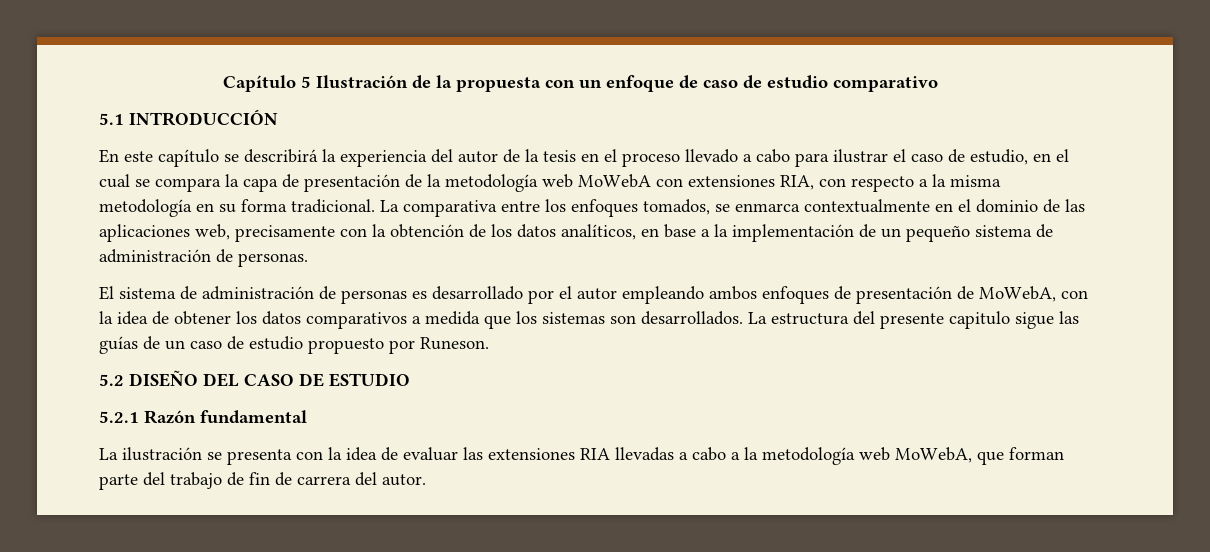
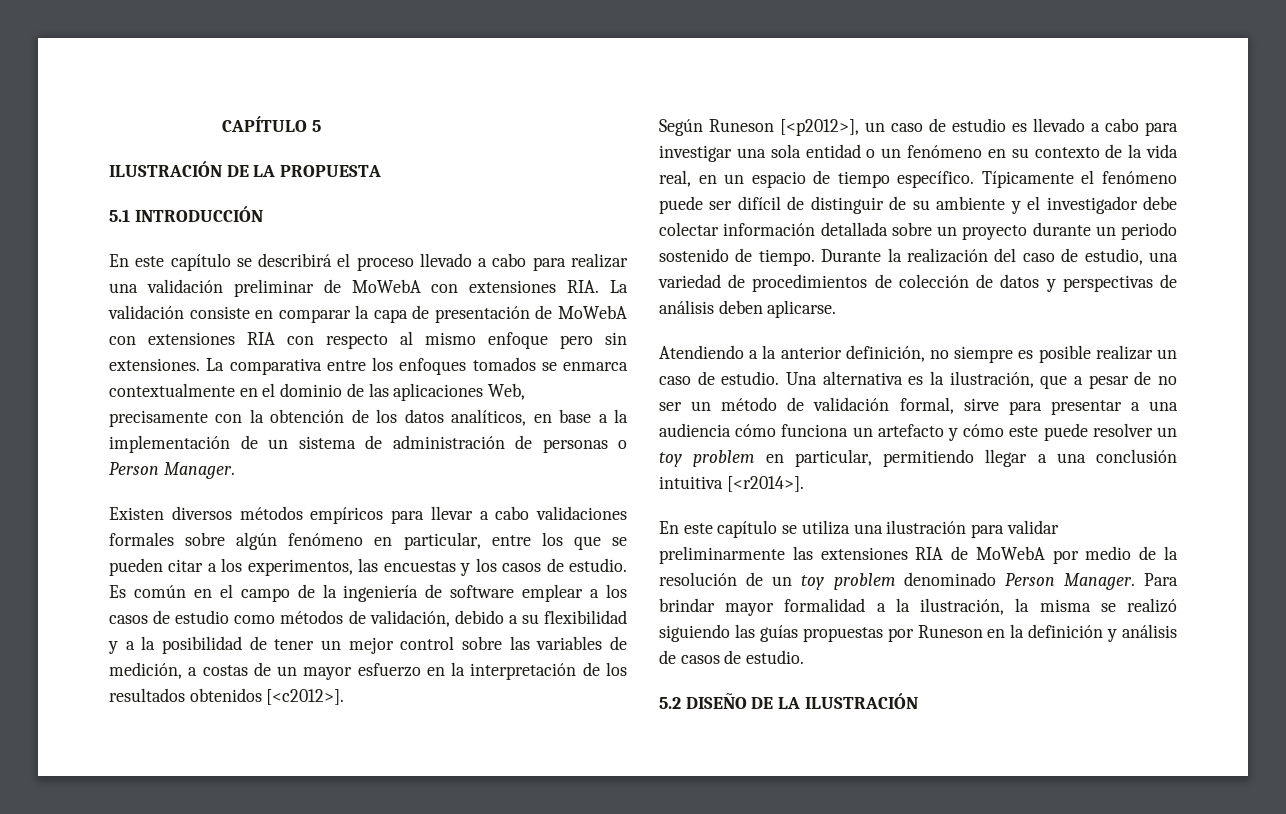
- Capítulo 5 Ilustración de la propuesta con un enfoque de caso de estudio comparativo
+ CAPÍTULO 5
+ ILUSTRACIÓN DE LA PROPUESTA
- En este capítulo se describirá la experiencia del autor de la tesis en el proceso llevado a cabo para ilustrar el caso de estudio, en el cual se compara la capa de presentación de la metodología web MoWebA con extensiones RIA, con respecto a la misma metodología en su forma tradicional.
+ En este capítulo se describirá el proceso llevado a cabo para realizar una validación preliminar de MoWebA con extensiones RIA. La validación consiste en comparar la capa de presentación de MoWebA con extensiones RIA con respecto al mismo enfoque pero sin extensiones.
- La comparativa entre los enfoques tomados, se enmarca contextualmente en el dominio de las aplicaciones web, precisamente con la obtención de los datos analíticos, en base a la implementación de un pequeño sistema de administración de personas.
- El sistema de administración de personas es desarrollado por el autor empleando ambos enfoques de presentación de MoWebA, con la idea de obtener los datos comparativos a medida que los sistemas son desarrollados. La estructura del presente capitulo sigue las guías de un caso de estudio propuesto por Runeson.
- 5.2 DISEÑO DEL CASO DE ESTUDIO
- 5.2.1 Razón fundamental
- La ilustración se presenta con la idea de evaluar las extensiones RIA llevadas a cabo a la metodología web MoWebA, que forman parte del trabajo de fin de carrera del autor.
+ La comparativa entre los enfoques tomados se enmarca contextualmente en el dominio de las aplicaciones Web, precisamente con la obtención de los datos analíticos, en base a la implementación de un sistema de administración de personas o Person Manager.
+ Existen diversos métodos empíricos para llevar a cabo validaciones formales sobre algún fenómeno en particular, entre los que se pueden citar a los experimentos, las encuestas y los casos de estudio. Es común en el campo de la ingeniería de software emplear a los casos de estudio como métodos de validación, debido a su flexibilidad y a la posibilidad de tener un mejor control sobre las variables de medición, a costas de un mayor esfuerzo en la interpretación de los resultados obtenidos [<c2012>].
+ Según Runeson [<p2012>], un caso de estudio es llevado a cabo para investigar una sola entidad o un fenómeno en su contexto de la vida real, en un espacio de tiempo específico. Típicamente el fenómeno puede ser difícil de distinguir de su ambiente y el investigador debe colectar información detallada sobre un proyecto durante un periodo sostenido de tiempo. Durante la realización del caso de estudio, una variedad de procedimientos de colección de datos y perspectivas de análisis deben aplicarse.
+ Atendiendo a la anterior definición, no siempre es posible realizar un caso de estudio. Una alternativa es la ilustración, que a pesar de no ser un método de validación formal, sirve para presentar a una audiencia cómo funciona un artefacto y cómo este puede resolver un toy problem en particular, permitiendo llegar a una conclusión intuitiva [<r2014>].
+ En este capítulo se utiliza una ilustración para validar preliminarmente las extensiones RIA de MoWebA por medio de la resolución de un toy problem denominado Person Manager. Para brindar mayor formalidad a la ilustración, la misma se realizó siguiendo las guías propuestas por Runeson en la definición y análisis de casos de estudio.
+ 5.2 DISEÑO DE LA ILUSTRACIÓN

